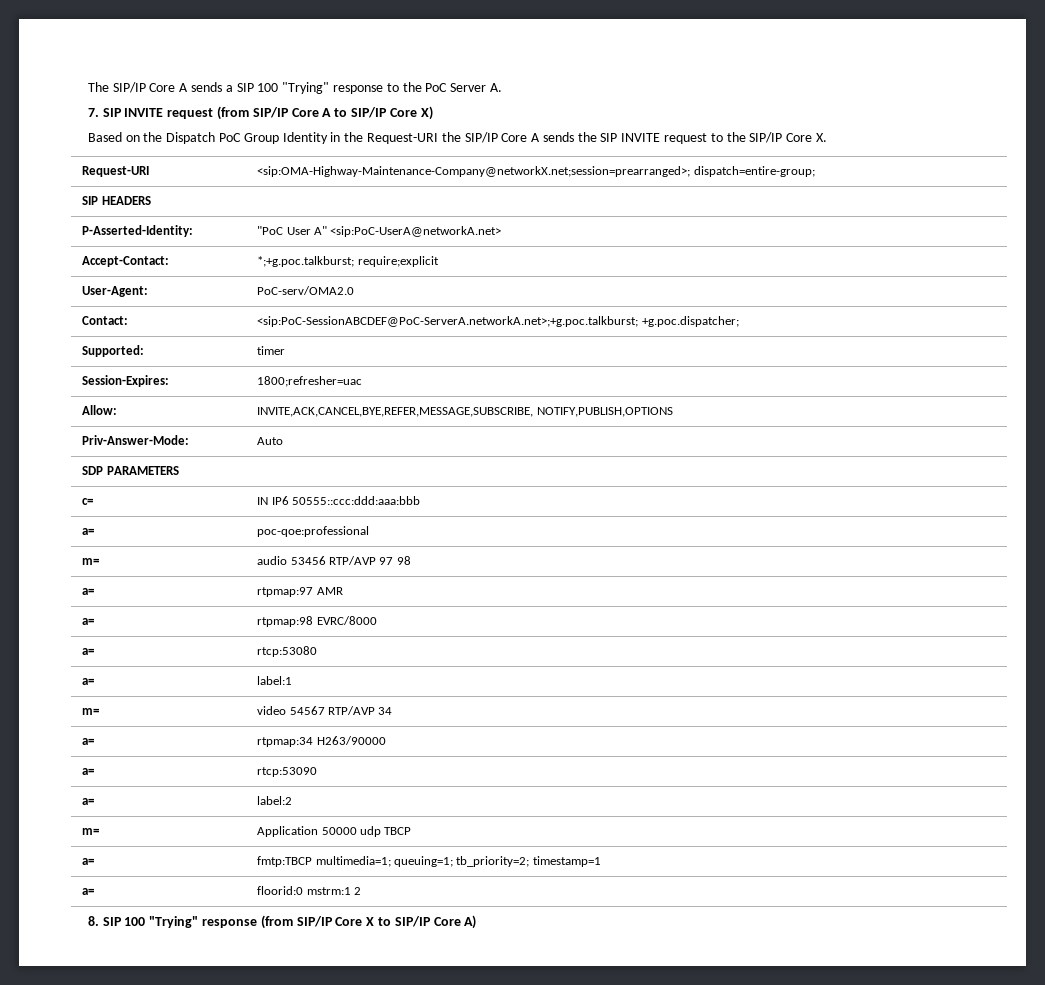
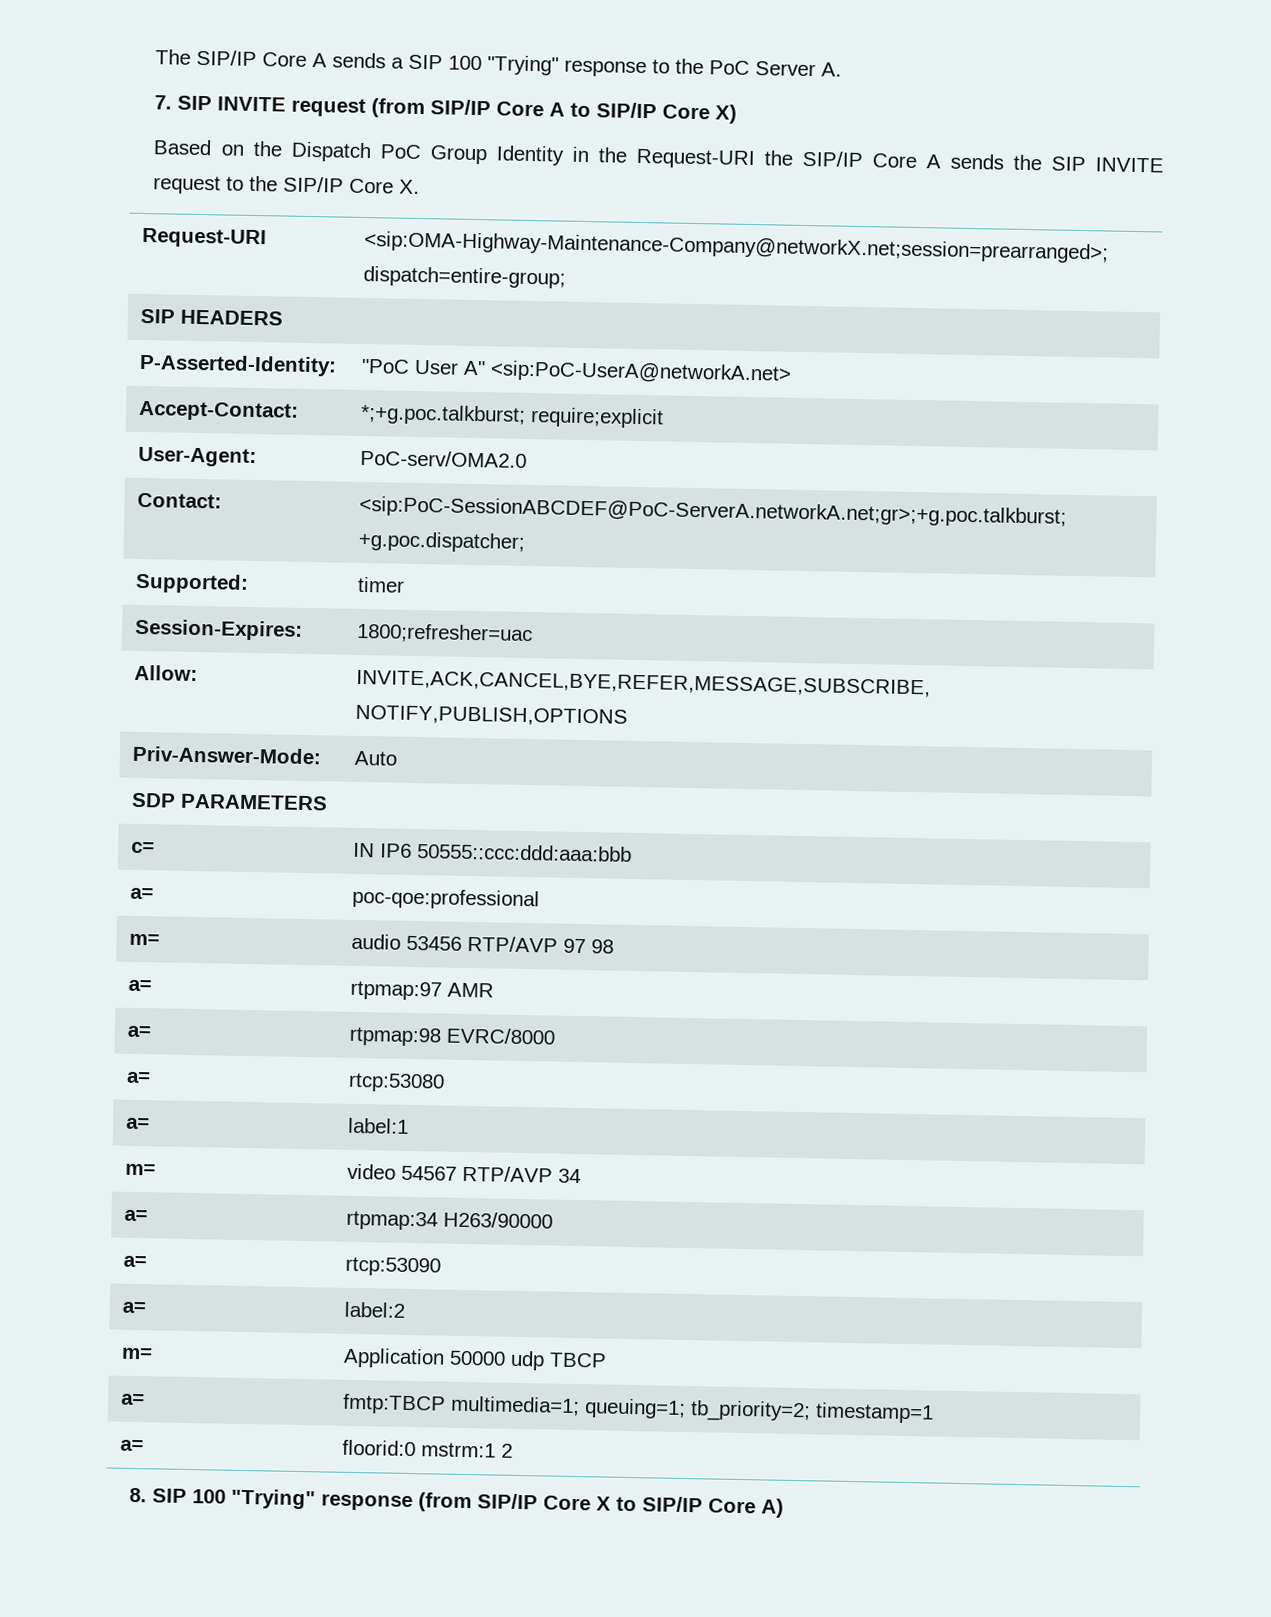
- Contact: | <sip:PoC-SessionABCDEF@PoC-ServerA.networkA.net>;+g.poc.talkburst; +g.poc.dispatcher;
+ Contact: | <sip:PoC-SessionABCDEF@PoC-ServerA.networkA.net;gr>;+g.poc.talkburst; +g.poc.dispatcher;

